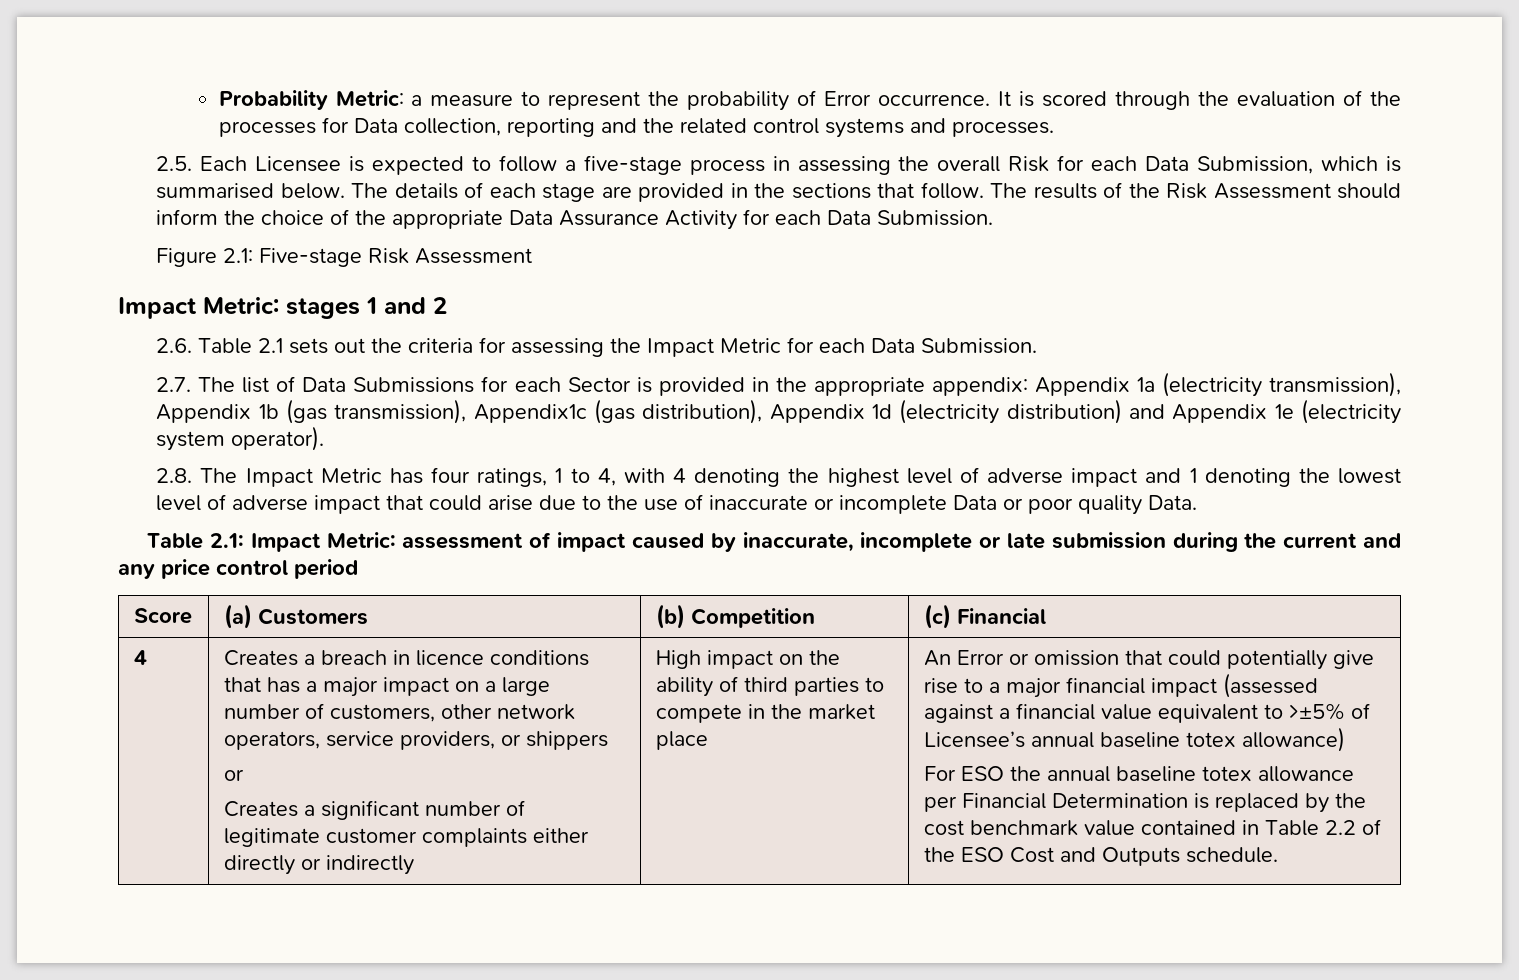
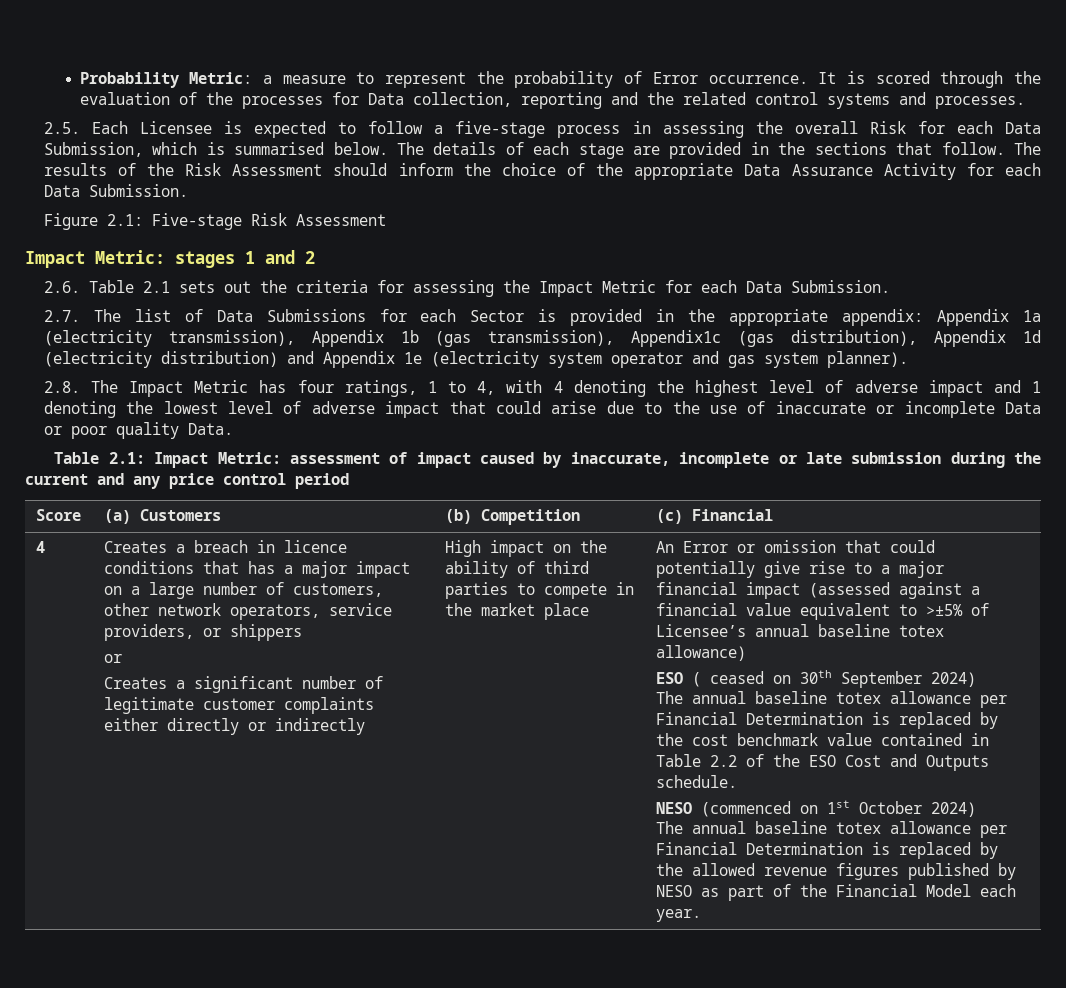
- 2.7. The list of Data Submissions for each Sector is provided in the appropriate appendix: Appendix 1a (electricity transmission), Appendix 1b (gas transmission), Appendix1c (gas distribution), Appendix 1d (electricity distribution) and Appendix 1e (electricity system operator).
+ 2.7. The list of Data Submissions for each Sector is provided in the appropriate appendix: Appendix 1a (electricity transmission), Appendix 1b (gas transmission), Appendix1c (gas distribution), Appendix 1d (electricity distribution) and Appendix 1e (electricity system operator and gas system planner).
- For ESO the annual baseline totex allowance per Financial Determination is replaced by the cost benchmark value contained in Table 2.2 of the ESO Cost and Outputs schedule.
+ ESO ( ceased on 30th September 2024)
+ The annual baseline totex allowance per Financial Determination is replaced by the cost benchmark value contained in Table 2.2 of the ESO Cost and Outputs schedule.
+ NESO (commenced on 1st October 2024)
+ The annual baseline totex allowance per Financial Determination is replaced by the allowed revenue figures published by NESO as part of the Financial Model each year.

